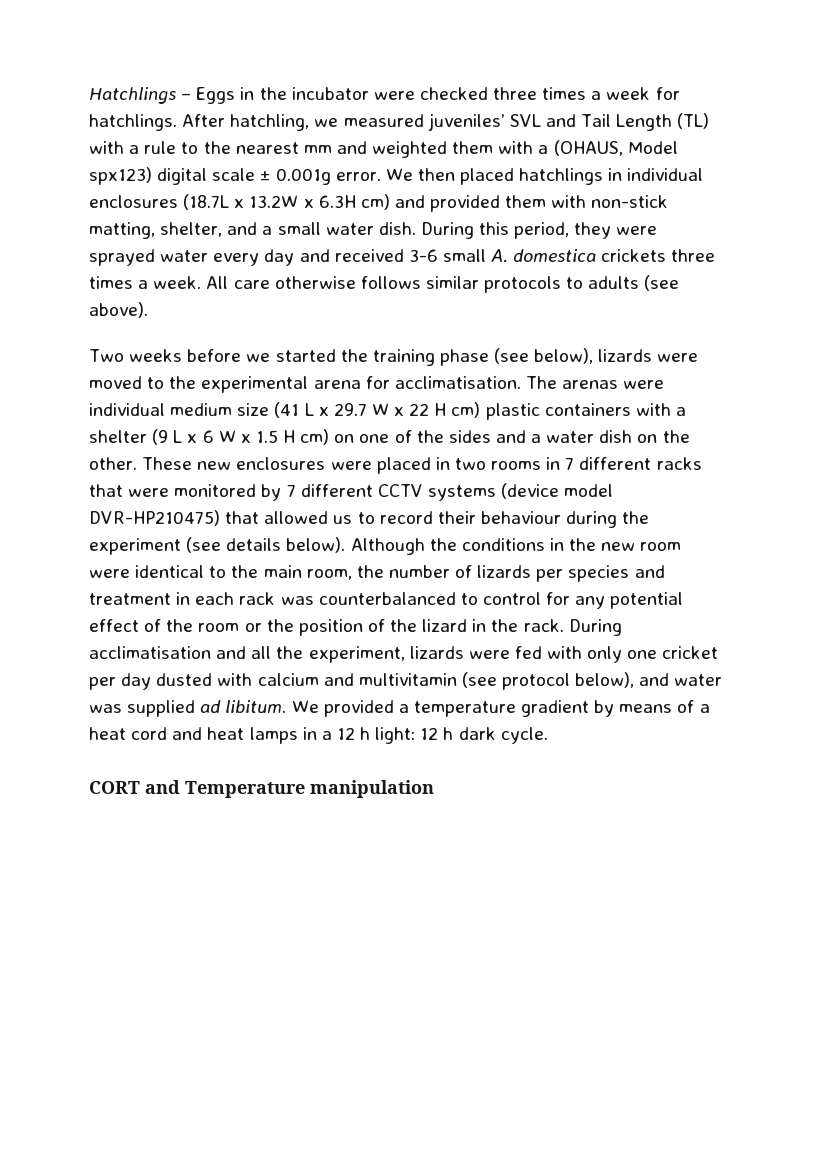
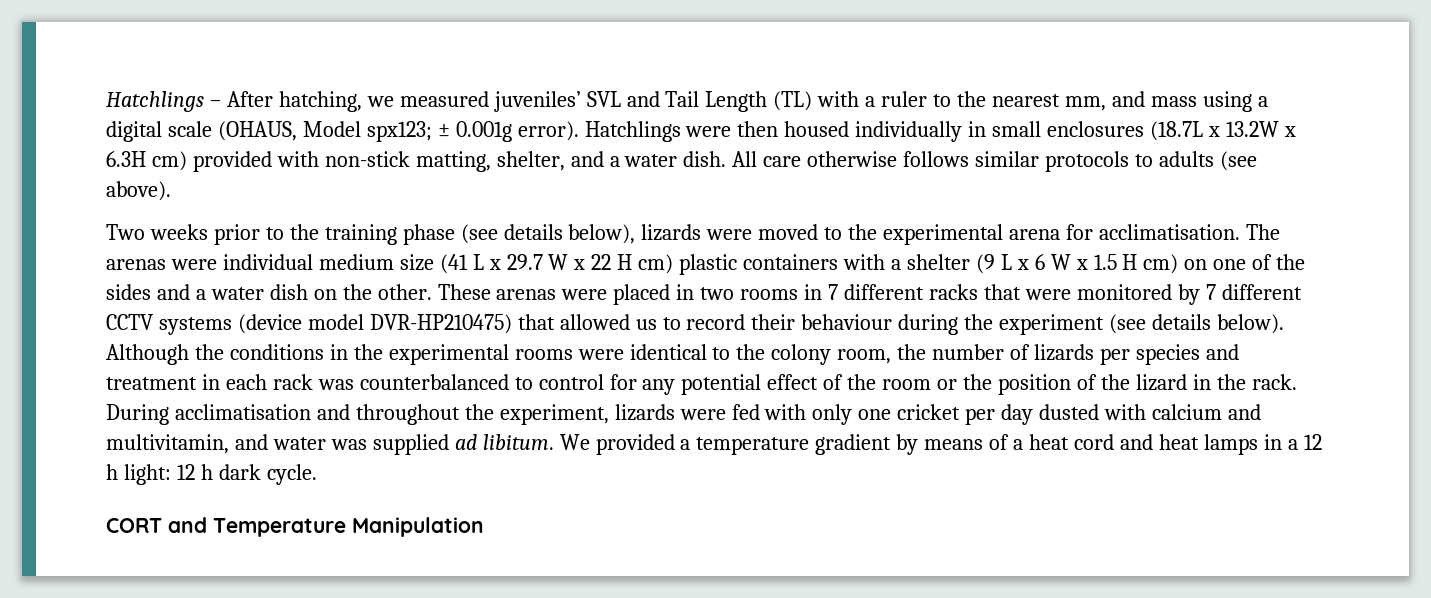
- Hatchlings – Eggs in the incubator were checked three times a week for hatchlings. After hatchling, we measured juveniles’ SVL and Tail Length (TL) with a rule to the nearest mm and weighted them with a (OHAUS, Model spx123) digital scale ± 0.001g error. We then placed hatchlings in individual enclosures (18.7L x 13.2W x 6.3H cm) and provided them with non-stick matting, shelter, and a small water dish.
+ Hatchlings – After hatching, we measured juveniles’ SVL and Tail Length (TL) with a ruler to the nearest mm, and mass using a digital scale (OHAUS, Model spx123; ± 0.001g error). Hatchlings were then housed individually in small enclosures (18.7L x 13.2W x 6.3H cm) provided with non-stick matting, shelter, and a water dish.
- During this period, they were sprayed water every day and received 3-6 small A. domestica crickets three times a week.
- Two weeks before we started the training phase (see below), lizards were moved to the experimental arena for acclimatisation.
+ Two weeks prior to the training phase (see details below), lizards were moved to the experimental arena for acclimatisation.
- These new enclosures were placed in two rooms in 7 different racks that were monitored by 7 different CCTV systems (device model DVR-HP210475) that allowed us to record their behaviour during the experiment (see details below).
+ These arenas were placed in two rooms in 7 different racks that were monitored by 7 different CCTV systems (device model DVR-HP210475) that allowed us to record their behaviour during the experiment (see details below).
- Although the conditions in the new room were identical to the main room, the number of lizards per species and treatment in each rack was counterbalanced to control for any potential effect of the room or the position of the lizard in the rack.
+ Although the conditions in the experimental rooms were identical to the colony room, the number of lizards per species and treatment in each rack was counterbalanced to control for any potential effect of the room or the position of the lizard in the rack.
- During acclimatisation and all the experiment, lizards were fed with only one cricket per day dusted with calcium and multivitamin (see protocol below), and water was supplied ad libitum.
+ During acclimatisation and throughout the experiment, lizards were fed with only one cricket per day dusted with calcium and multivitamin, and water was supplied ad libitum.
- CORT and Temperature manipulation
+ CORT and Temperature Manipulation

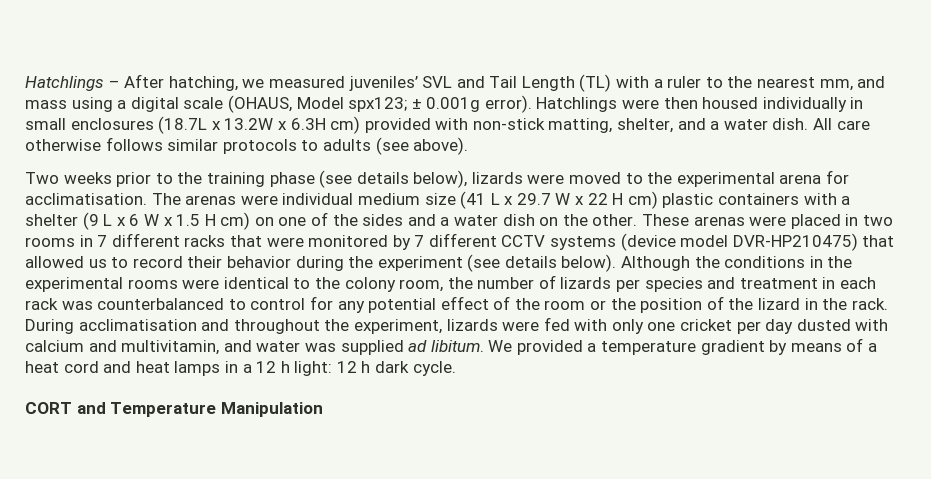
- These arenas were placed in two rooms in 7 different racks that were monitored by 7 different CCTV systems (device model DVR-HP210475) that allowed us to record their behaviour during the experiment (see details below).
+ These arenas were placed in two rooms in 7 different racks that were monitored by 7 different CCTV systems (device model DVR-HP210475) that allowed us to record their behavior during the experiment (see details below).

